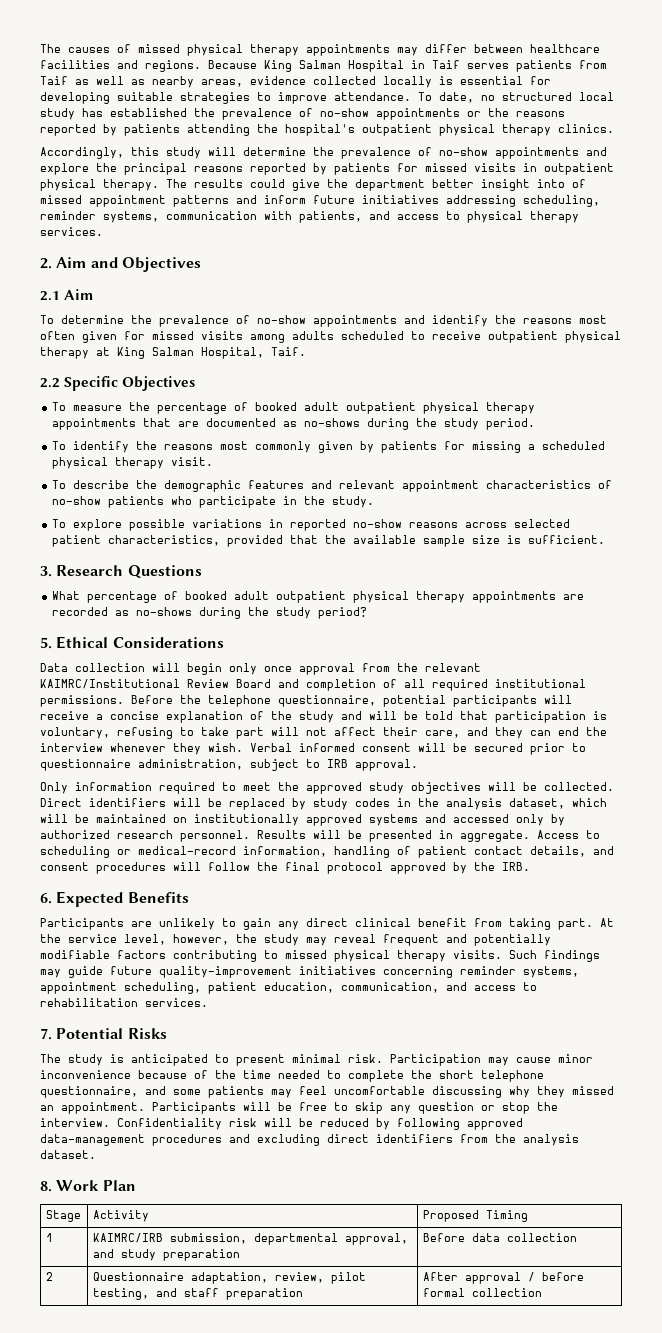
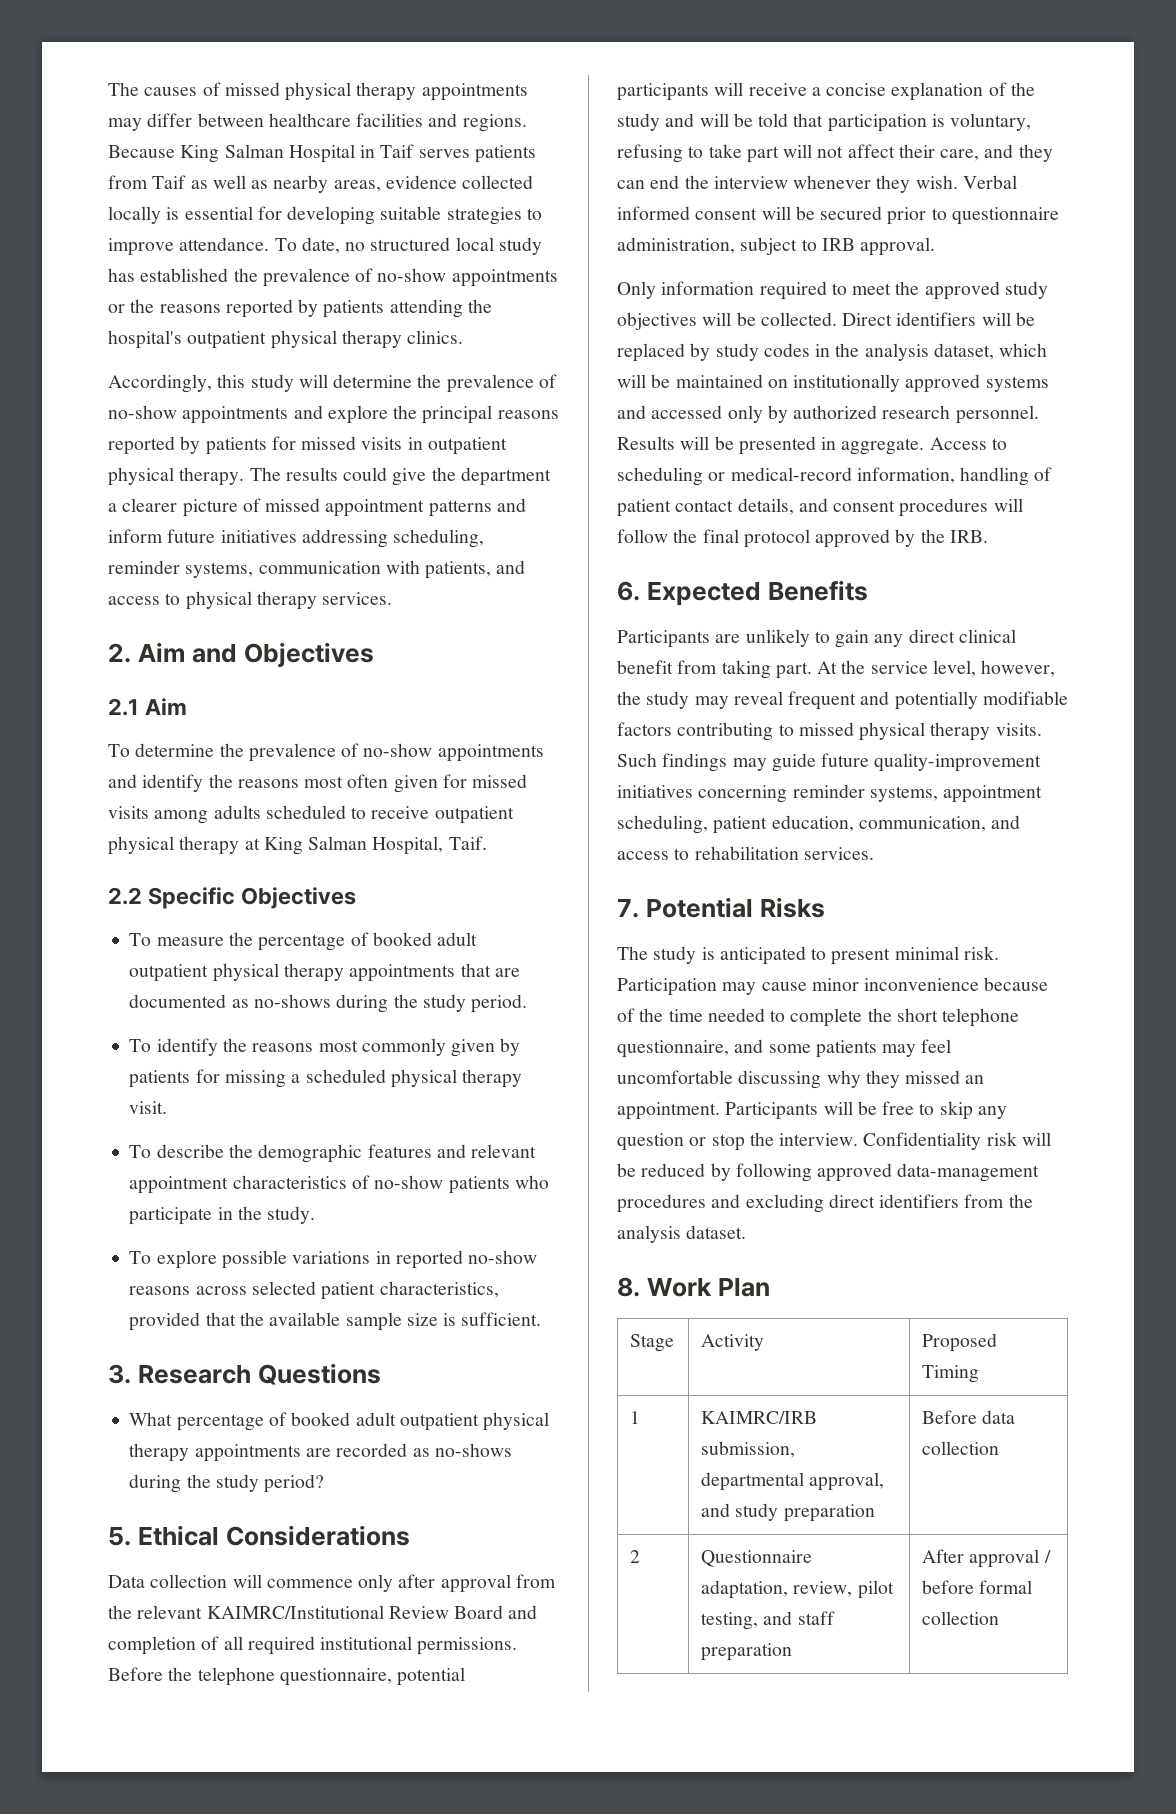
- The results could give the department better insight into of missed appointment patterns and inform future initiatives addressing scheduling, reminder systems, communication with patients, and access to physical therapy services.
+ The results could give the department a clearer picture of missed appointment patterns and inform future initiatives addressing scheduling, reminder systems, communication with patients, and access to physical therapy services.
- Data collection will begin only once approval from the relevant KAIMRC/Institutional Review Board and completion of all required institutional permissions.
+ Data collection will commence only after approval from the relevant KAIMRC/Institutional Review Board and completion of all required institutional permissions.

